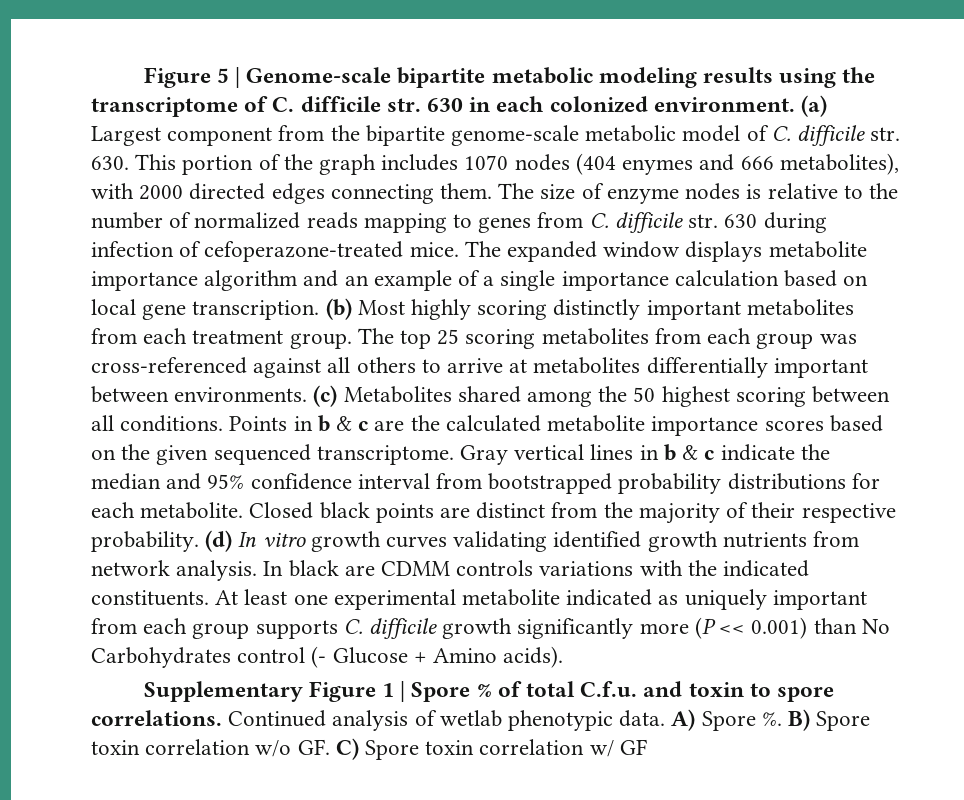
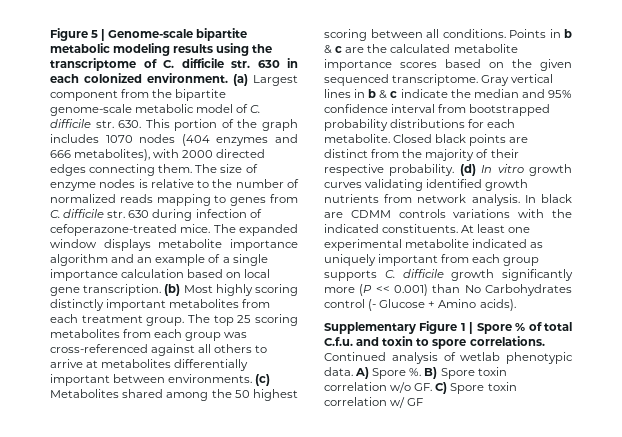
- (a) Largest component from the bipartite genome-scale metabolic model of C. difficile str. 630. This portion of the graph includes 1070 nodes (404 enymes and 666 metabolites), with 2000 directed edges connecting them.
+ (a) Largest component from the bipartite genome-scale metabolic model of C. difficile str. 630. This portion of the graph includes 1070 nodes (404 enzymes and 666 metabolites), with 2000 directed edges connecting them.

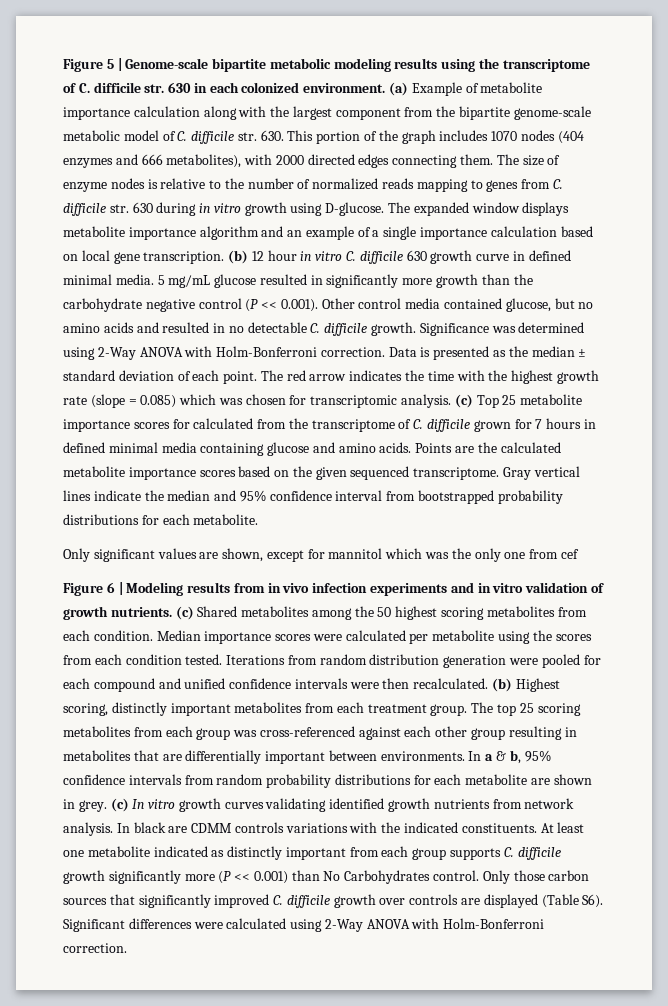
- (a) Largest component from the bipartite genome-scale metabolic model of C. difficile str. 630. This portion of the graph includes 1070 nodes (404 enzymes and 666 metabolites), with 2000 directed edges connecting them.
+ (a) Example of metabolite importance calculation along with the largest component from the bipartite genome-scale metabolic model of C. difficile str. 630. This portion of the graph includes 1070 nodes (404 enzymes and 666 metabolites), with 2000 directed edges connecting them.
- The size of enzyme nodes is relative to the number of normalized reads mapping to genes from C. difficile str. 630 during infection of cefoperazone-treated mice.
+ The size of enzyme nodes is relative to the number of normalized reads mapping to genes from C. difficile str. 630 during in vitro growth using D-glucose.
- (b) Most highly scoring distinctly important metabolites from each treatment group.
+ (b) 12 hour in vitro C. difficile 630 growth curve in defined minimal media. 5 mg/mL glucose resulted in significantly more growth than the carbohydrate negative control (P << 0.001). Other control media contained glucose, but no amino acids and resulted in no detectable C. difficile growth. Significance was determined using 2-Way ANOVA with Holm-Bonferroni correction. Data is presented as the median ± standard deviation of each point. The red arrow indicates the time with the highest growth rate (slope = 0.085) which was chosen for transcriptomic analysis. (c) Top 25 metabolite importance scores for calculated from the transcriptome of C. difficile grown for 7 hours in defined minimal media containing glucose and amino acids. Points are the calculated metabolite importance scores based on the given sequenced transcriptome. Gray vertical lines indicate the median and 95% confidence interval from bootstrapped probability distributions for each metabolite.
+ Only significant values are shown, except for mannitol which was the only one from cef
+ Figure 6 | Modeling results from in vivo infection experiments and in vitro validation of growth nutrients. (c) Shared metabolites among the 50 highest scoring metabolites from each condition. Median importance scores were calculated per metabolite using the scores from each condition tested. Iterations from random distribution generation were pooled for each compound and unified confidence intervals were then recalculated. (b) Highest scoring, distinctly important metabolites from each treatment group.
- The top 25 scoring metabolites from each group was cross-referenced against all others to arrive at metabolites differentially important between environments. (c) Metabolites shared among the 50 highest scoring between all conditions. Points in b & c are the calculated metabolite importance scores based on the given sequenced transcriptome. Gray vertical lines in b & c indicate the median and 95% confidence interval from bootstrapped probability distributions for each metabolite. Closed black points are distinct from the majority of their respective probability. (d) In vitro growth curves validating identified growth nutrients from network analysis.
+ The top 25 scoring metabolites from each group was cross-referenced against each other group resulting in metabolites that are differentially important between environments. In a & b, 95% confidence intervals from random probability distributions for each metabolite are shown in grey. (c) In vitro growth curves validating identified growth nutrients from network analysis.
- At least one experimental metabolite indicated as uniquely important from each group supports C. difficile growth significantly more (P << 0.001) than No Carbohydrates control (- Glucose + Amino acids).
- Supplementary Figure 1 | Spore % of total C.f.u. and toxin to spore correlations. Continued analysis of wetlab phenotypic data. A) Spore %. B) Spore toxin correlation w/o GF. C) Spore toxin correlation w/ GF
+ At least one metabolite indicated as distinctly important from each group supports C. difficile growth significantly more (P << 0.001) than No Carbohydrates control. Only those carbon sources that significantly improved C. difficile growth over controls are displayed (Table S6). Significant differences were calculated using 2-Way ANOVA with Holm-Bonferroni correction.

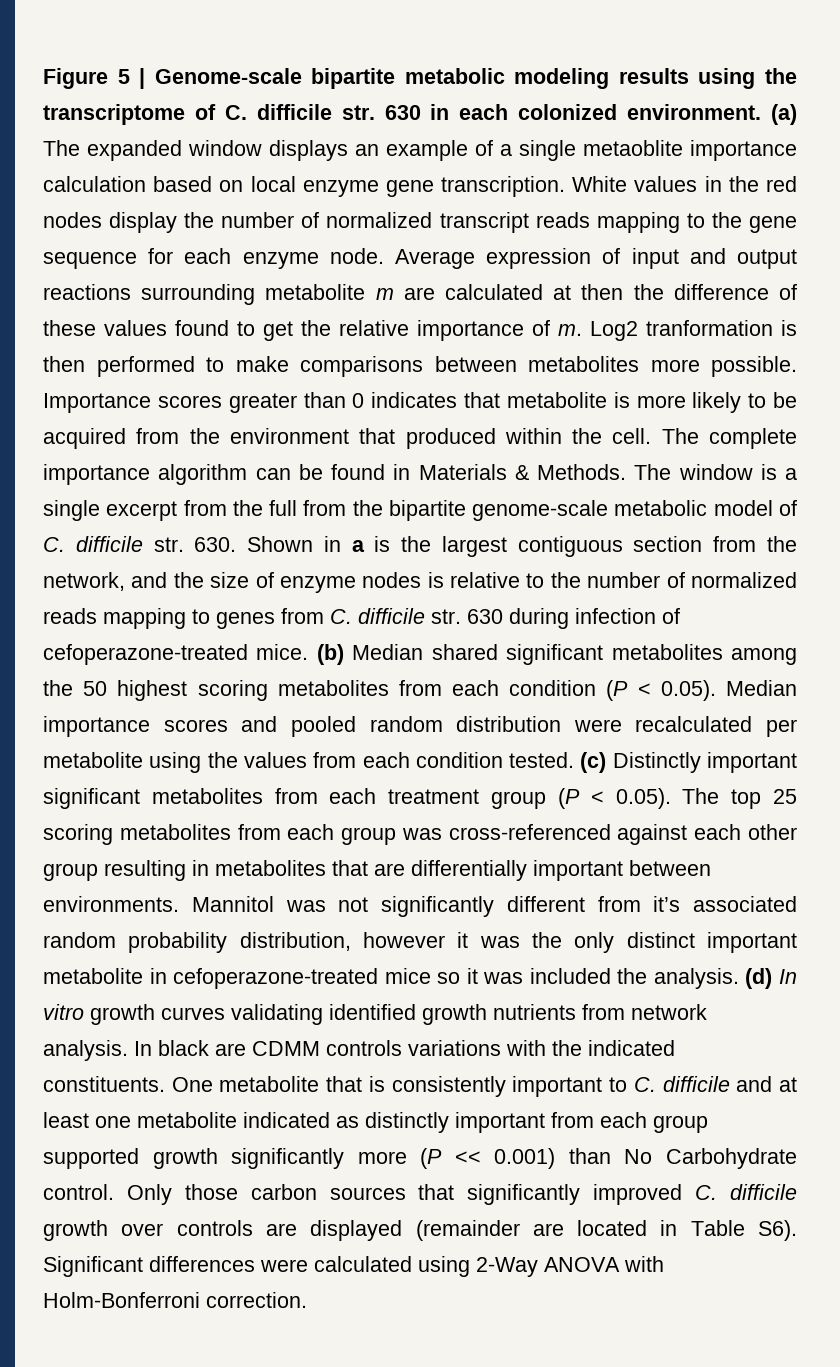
- (a) Example of metabolite importance calculation along with the largest component from the bipartite genome-scale metabolic model of C. difficile str. 630. This portion of the graph includes 1070 nodes (404 enzymes and 666 metabolites), with 2000 directed edges connecting them. The size of enzyme nodes is relative to the number of normalized reads mapping to genes from C. difficile str. 630 during in vitro growth using D-glucose. The expanded window displays metabolite importance algorithm and an example of a single importance calculation based on local gene transcription. (b) 12 hour in vitro C. difficile 630 growth curve in defined minimal media. 5 mg/mL glucose resulted in significantly more growth than the carbohydrate negative control (P << 0.001). Other control media contained glucose, but no amino acids and resulted in no detectable C. difficile growth. Significance was determined using 2-Way ANOVA with Holm-Bonferroni correction. Data is presented as the median ± standard deviation of each point. The red arrow indicates the time with the highest growth rate (slope = 0.085) which was chosen for transcriptomic analysis. (c) Top 25 metabolite importance scores for calculated from the transcriptome of C. difficile grown for 7 hours in defined minimal media containing glucose and amino acids. Points are the calculated metabolite importance scores based on the given sequenced transcriptome. Gray vertical lines indicate the median and 95% confidence interval from bootstrapped probability distributions for each metabolite.
- Only significant values are shown, except for mannitol which was the only one from cef
- Figure 6 | Modeling results from in vivo infection experiments and in vitro validation of growth nutrients. (c) Shared metabolites among the 50 highest scoring metabolites from each condition. Median importance scores were calculated per metabolite using the scores from each condition tested.
+ (a) The expanded window displays an example of a single metaoblite importance calculation based on local enzyme gene transcription. White values in the red nodes display the number of normalized transcript reads mapping to the gene sequence for each enzyme node. Average expression of input and output reactions surrounding metabolite m are calculated at then the difference of these values found to get the relative importance of m. Log2 tranformation is then performed to make comparisons between metabolites more possible. Importance scores greater than 0 indicates that metabolite is more likely to be acquired from the environment that produced within the cell. The complete importance algorithm can be found in Materials & Methods. The window is a single excerpt from the full from the bipartite genome-scale metabolic model of C. difficile str. 630. Shown in a is the largest contiguous section from the network, and the size of enzyme nodes is relative to the number of normalized reads mapping to genes from C. difficile str. 630 during infection of cefoperazone-treated mice. (b) Median shared significant metabolites among the 50 highest scoring metabolites from each condition (P < 0.05). Median importance scores and pooled random distribution were recalculated per metabolite using the values from each condition tested.
- Iterations from random distribution generation were pooled for each compound and unified confidence intervals were then recalculated. (b) Highest scoring, distinctly important metabolites from each treatment group. The top 25 scoring metabolites from each group was cross-referenced against each other group resulting in metabolites that are differentially important between environments.
+ (c) Distinctly important significant metabolites from each treatment group (P < 0.05). The top 25 scoring metabolites from each group was cross-referenced against each other group resulting in metabolites that are differentially important between environments.
- In a & b, 95% confidence intervals from random probability distributions for each metabolite are shown in grey. (c) In vitro growth curves validating identified growth nutrients from network analysis.
+ Mannitol was not significantly different from it’s associated random probability distribution, however it was the only distinct important metabolite in cefoperazone-treated mice so it was included the analysis. (d) In vitro growth curves validating identified growth nutrients from network analysis.
- At least one metabolite indicated as distinctly important from each group supports C. difficile growth significantly more (P << 0.001) than No Carbohydrates control.
+ One metabolite that is consistently important to C. difficile and at least one metabolite indicated as distinctly important from each group supported growth significantly more (P << 0.001) than No Carbohydrate control.
- Only those carbon sources that significantly improved C. difficile growth over controls are displayed (Table S6). Significant differences were calculated using 2-Way ANOVA with Holm-Bonferroni correction.
+ Only those carbon sources that significantly improved C. difficile growth over controls are displayed (remainder are located in Table S6). Significant differences were calculated using 2-Way ANOVA with Holm-Bonferroni correction.

